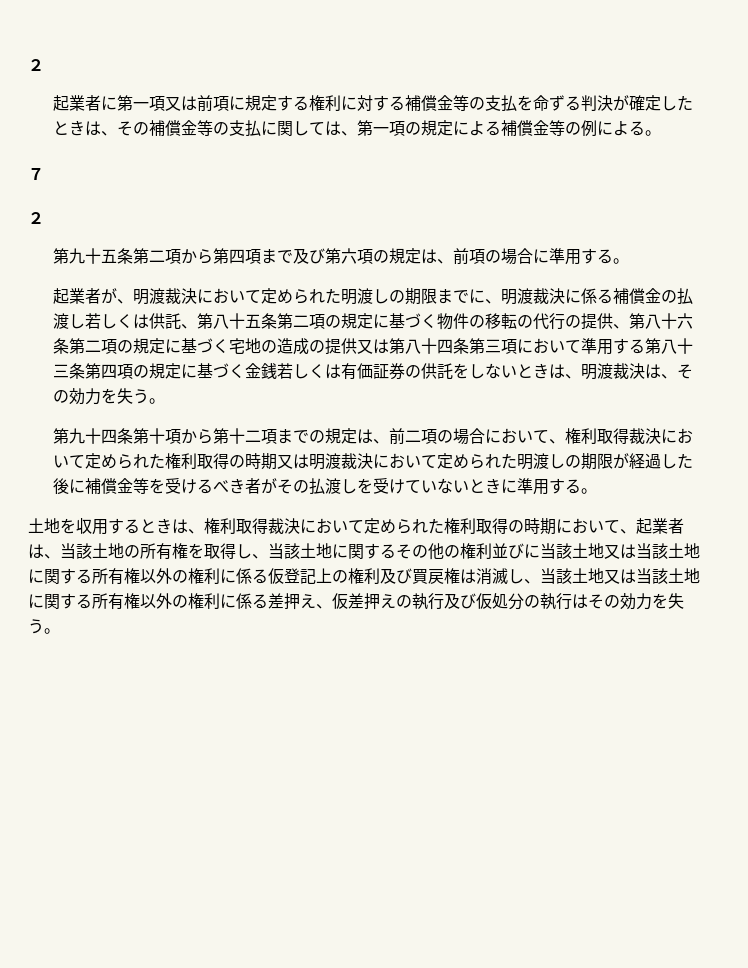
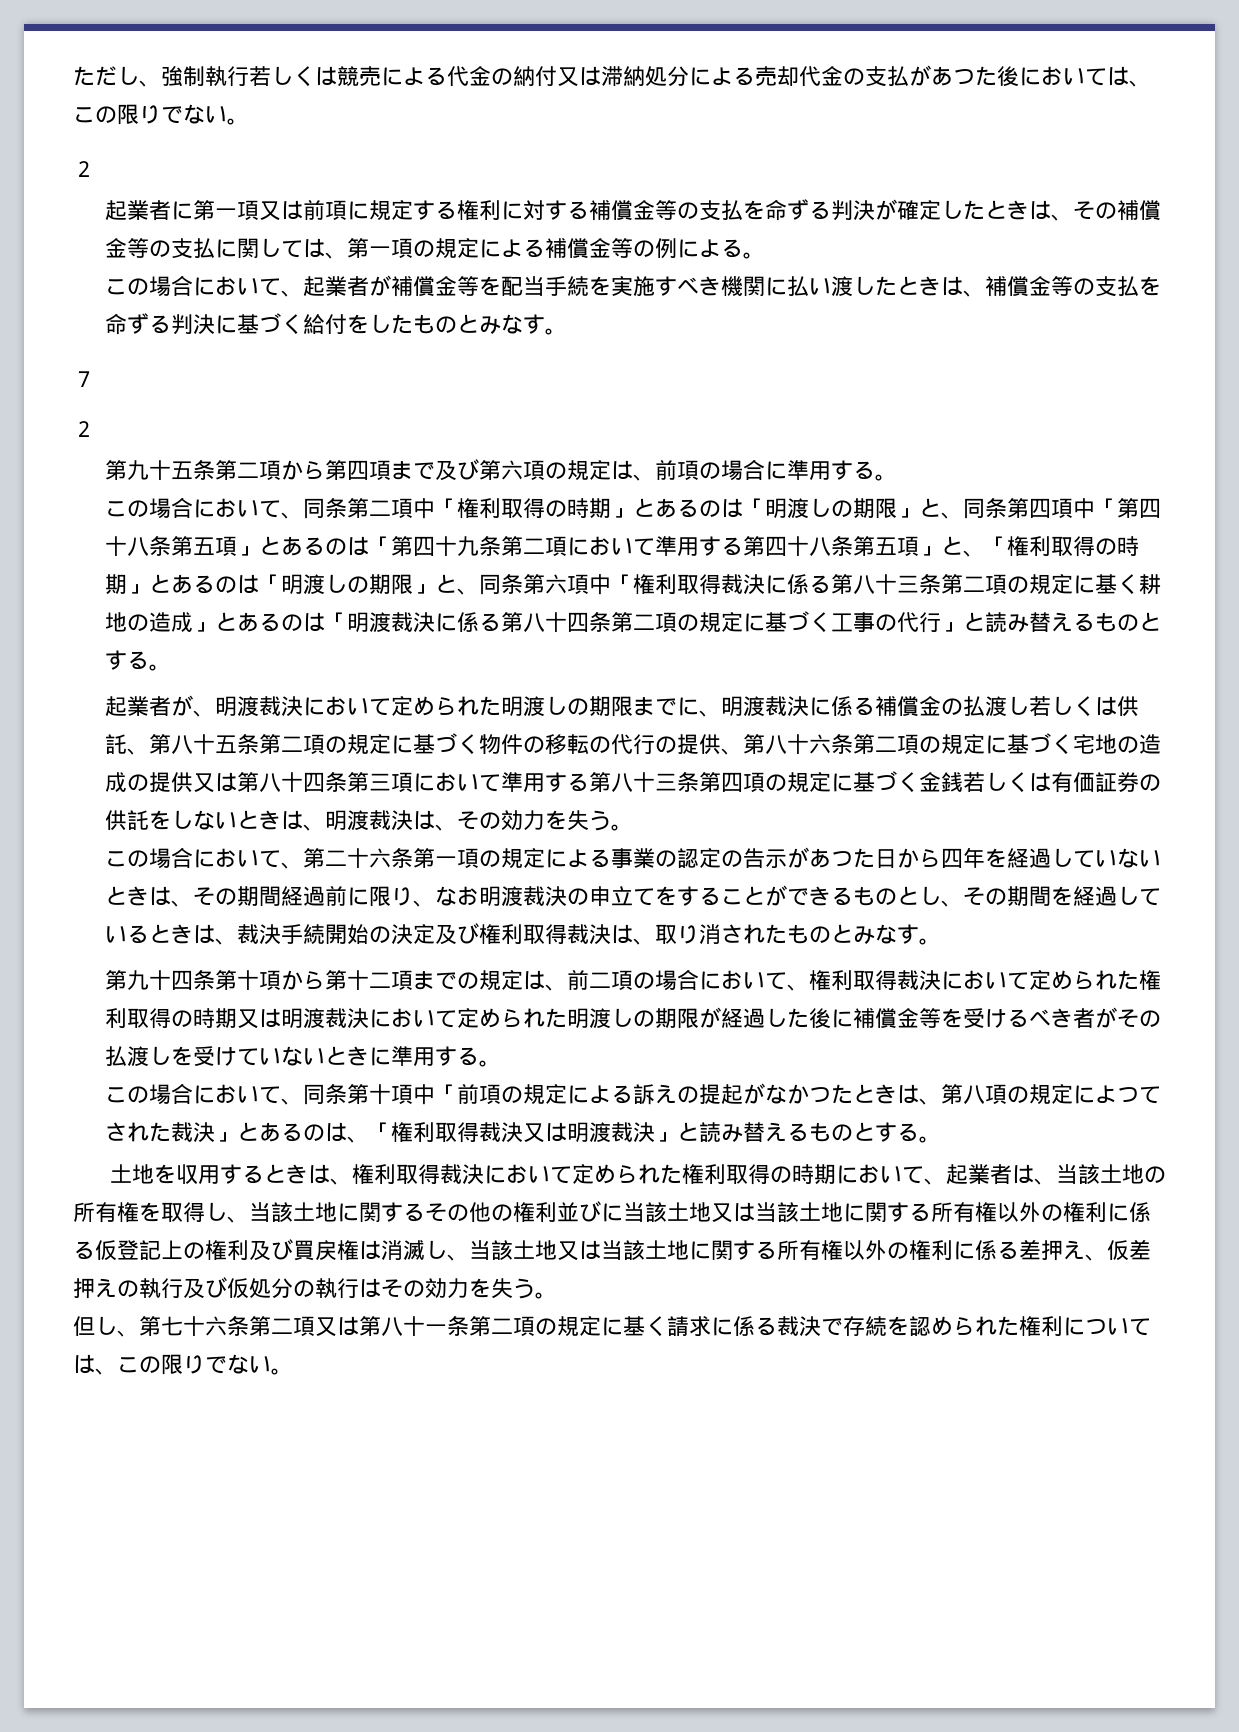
+ ただし、強制執行若しくは競売による代金の納付又は滞納処分による売却代金の支払があつた後においては、この限りでない。
+ この場合において、起業者が補償金等を配当手続を実施すべき機関に払い渡したときは、補償金等の支払を命ずる判決に基づく給付をしたものとみなす。
+ この場合において、同条第二項中「権利取得の時期」とあるのは「明渡しの期限」と、同条第四項中「第四十八条第五項」とあるのは「第四十九条第二項において準用する第四十八条第五項」と、「権利取得の時期」とあるのは「明渡しの期限」と、同条第六項中「権利取得裁決に係る第八十三条第二項の規定に基く耕地の造成」とあるのは「明渡裁決に係る第八十四条第二項の規定に基づく工事の代行」と読み替えるものとする。
+ この場合において、第二十六条第一項の規定による事業の認定の告示があつた日から四年を経過していないときは、その期間経過前に限り、なお明渡裁決の申立てをすることができるものとし、その期間を経過しているときは、裁決手続開始の決定及び権利取得裁決は、取り消されたものとみなす。
+ この場合において、同条第十項中「前項の規定による訴えの提起がなかつたときは、第八項の規定によつてされた裁決」とあるのは、「権利取得裁決又は明渡裁決」と読み替えるものとする。
+ 但し、第七十六条第二項又は第八十一条第二項の規定に基く請求に係る裁決で存続を認められた権利については、この限りでない。

